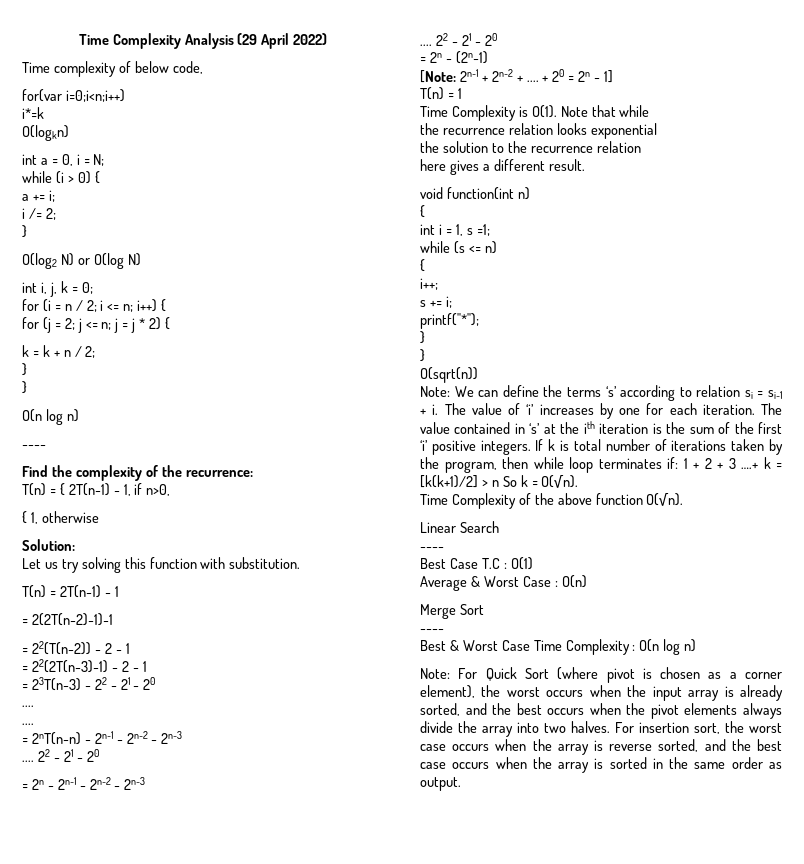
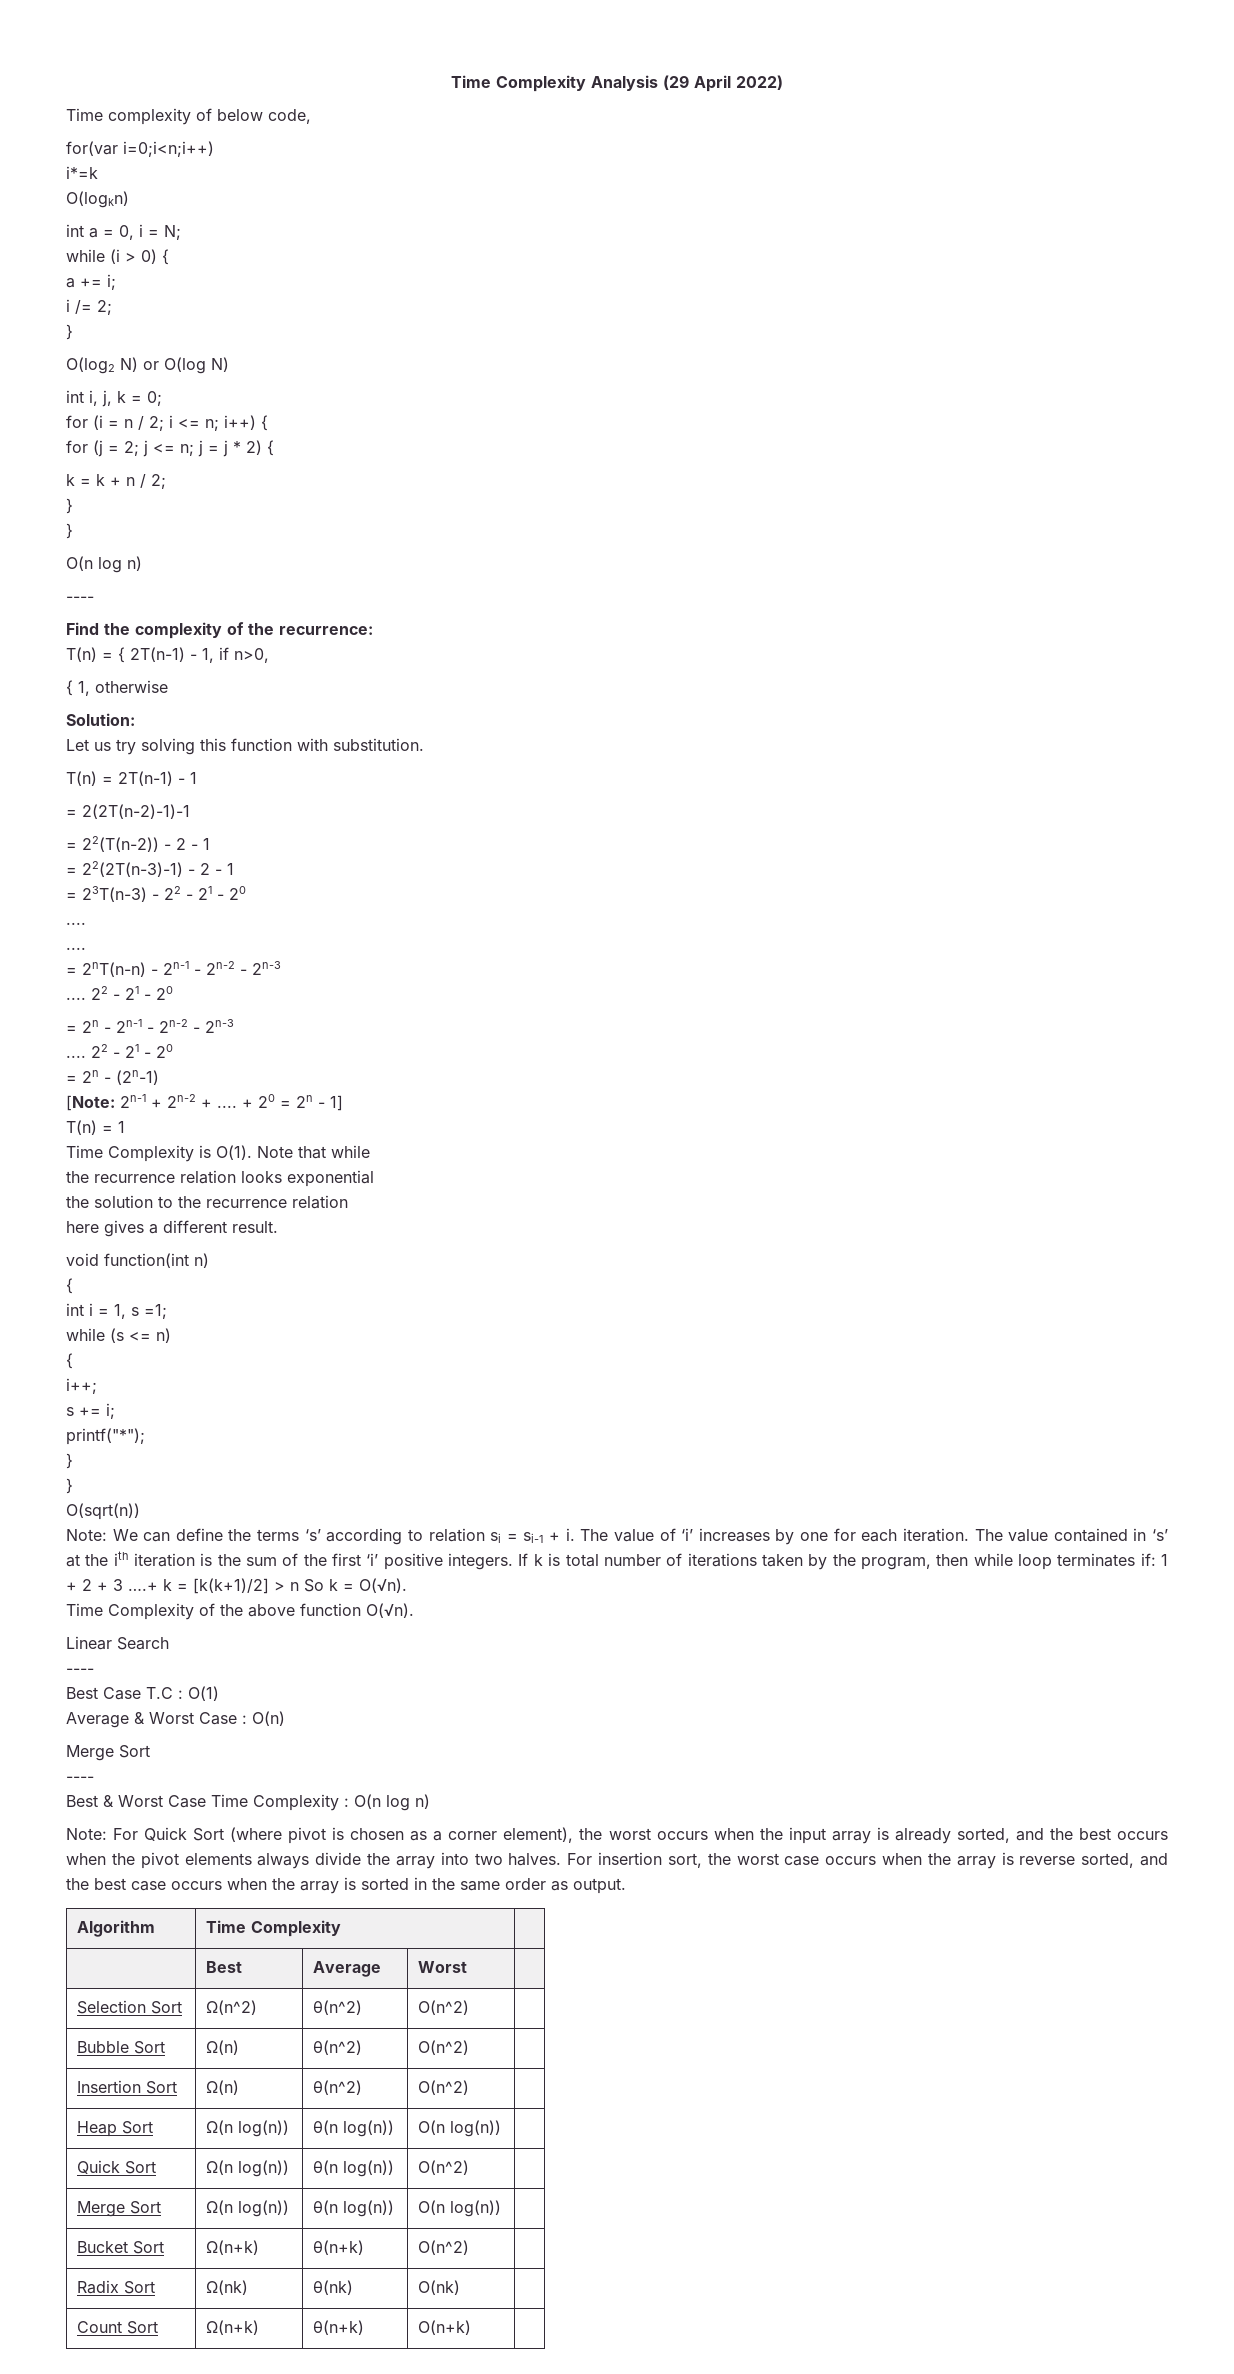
+ Algorithm | Time Complexity |
+ | Best | Average | Worst |
+ Selection Sort | Ω(n^2) | θ(n^2) | O(n^2) |
+ Bubble Sort | Ω(n) | θ(n^2) | O(n^2) |
+ Insertion Sort | Ω(n) | θ(n^2) | O(n^2) |
+ Heap Sort | Ω(n log(n)) | θ(n log(n)) | O(n log(n)) |
+ Quick Sort | Ω(n log(n)) | θ(n log(n)) | O(n^2) |
+ Merge Sort | Ω(n log(n)) | θ(n log(n)) | O(n log(n)) |
+ Bucket Sort | Ω(n+k) | θ(n+k) | O(n^2) |
+ Radix Sort | Ω(nk) | θ(nk) | O(nk) |
+ Count Sort | Ω(n+k) | θ(n+k) | O(n+k) |

